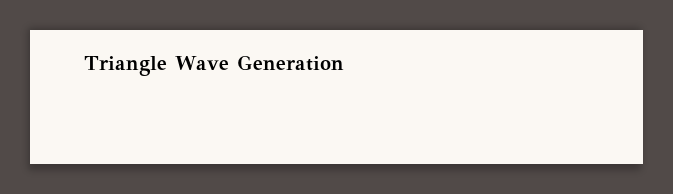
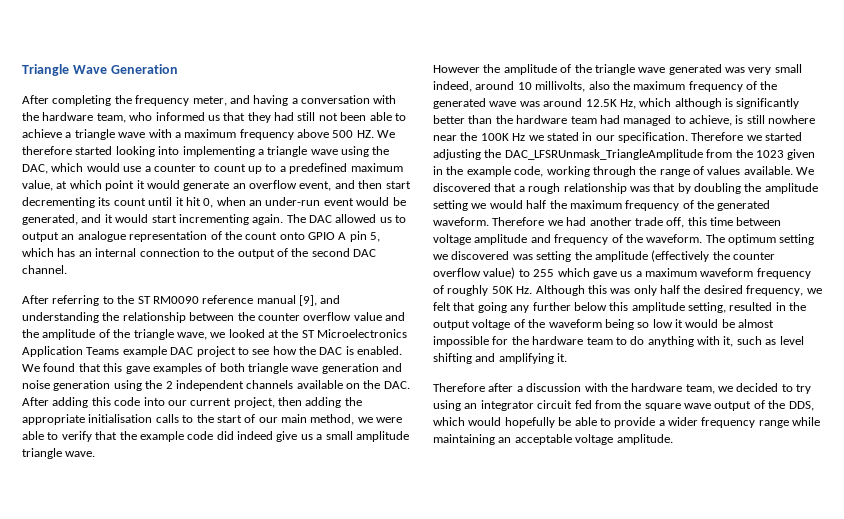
+ After completing the frequency meter, and having a conversation with the hardware team, who informed us that they had still not been able to achieve a triangle wave with a maximum frequency above 500 HZ. We therefore started looking into implementing a triangle wave using the DAC, which would use a counter to count up to a predefined maximum value, at which point it would generate an overflow event, and then start decrementing its count until it hit 0, when an under-run event would be generated, and it would start incrementing again. The DAC allowed us to output an analogue representation of the count onto GPIO A pin 5, which has an internal connection to the output of the second DAC channel.
+ After referring to the ST RM0090 reference manual [9], and understanding the relationship between the counter overflow value and the amplitude of the triangle wave, we looked at the ST Microelectronics Application Teams example DAC project to see how the DAC is enabled. We found that this gave examples of both triangle wave generation and noise generation using the 2 independent channels available on the DAC. After adding this code into our current project, then adding the appropriate initialisation calls to the start of our main method, we were able to verify that the example code did indeed give us a small amplitude triangle wave.
+ However the amplitude of the triangle wave generated was very small indeed, around 10 millivolts, also the maximum frequency of the generated wave was around 12.5K Hz, which although is significantly better than the hardware team had managed to achieve, is still nowhere near the 100K Hz we stated in our specification. Therefore we started adjusting the DAC_LFSRUnmask_TriangleAmplitude from the 1023 given in the example code, working through the range of values available. We discovered that a rough relationship was that by doubling the amplitude setting we would half the maximum frequency of the generated waveform. Therefore we had another trade off, this time between voltage amplitude and frequency of the waveform. The optimum setting we discovered was setting the amplitude (effectively the counter overflow value) to 255 which gave us a maximum waveform frequency of roughly 50K Hz. Although this was only half the desired frequency, we felt that going any further below this amplitude setting, resulted in the output voltage of the waveform being so low it would be almost impossible for the hardware team to do anything with it, such as level shifting and amplifying it.
+ Therefore after a discussion with the hardware team, we decided to try using an integrator circuit fed from the square wave output of the DDS, which would hopefully be able to provide a wider frequency range while maintaining an acceptable voltage amplitude.

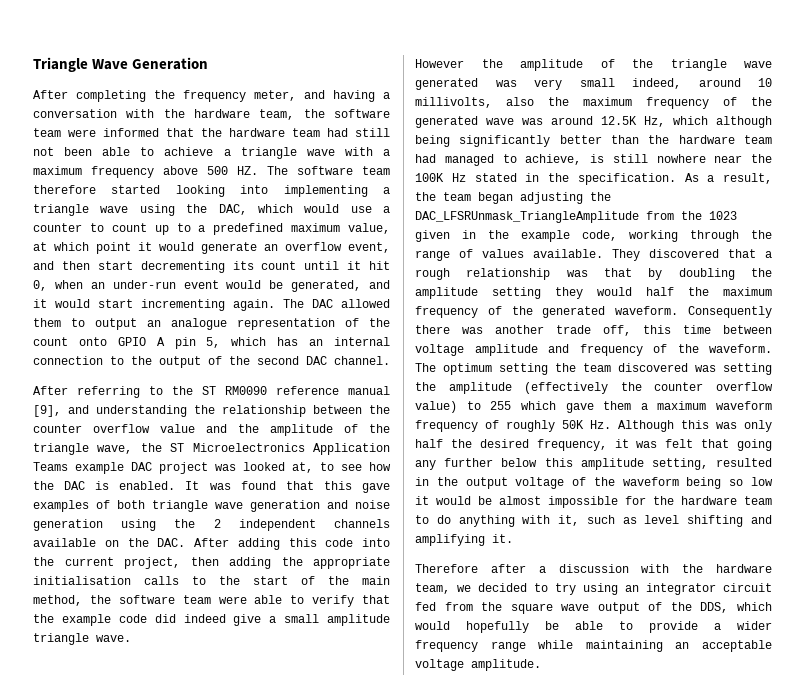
- After completing the frequency meter, and having a conversation with the hardware team, who informed us that they had still not been able to achieve a triangle wave with a maximum frequency above 500 HZ. We therefore started looking into implementing a triangle wave using the DAC, which would use a counter to count up to a predefined maximum value, at which point it would generate an overflow event, and then start decrementing its count until it hit 0, when an under-run event would be generated, and it would start incrementing again.
+ After completing the frequency meter, and having a conversation with the hardware team, the software team were informed that the hardware team had still not been able to achieve a triangle wave with a maximum frequency above 500 HZ. The software team therefore started looking into implementing a triangle wave using the DAC, which would use a counter to count up to a predefined maximum value, at which point it would generate an overflow event, and then start decrementing its count until it hit 0, when an under-run event would be generated, and it would start incrementing again.
- The DAC allowed us to output an analogue representation of the count onto GPIO A pin 5, which has an internal connection to the output of the second DAC channel.
+ The DAC allowed them to output an analogue representation of the count onto GPIO A pin 5, which has an internal connection to the output of the second DAC channel.
- After referring to the ST RM0090 reference manual [9], and understanding the relationship between the counter overflow value and the amplitude of the triangle wave, we looked at the ST Microelectronics Application Teams example DAC project to see how the DAC is enabled.
+ After referring to the ST RM0090 reference manual [9], and understanding the relationship between the counter overflow value and the amplitude of the triangle wave, the ST Microelectronics Application Teams example DAC project was looked at, to see how the DAC is enabled.
- We found that this gave examples of both triangle wave generation and noise generation using the 2 independent channels available on the DAC. After adding this code into our current project, then adding the appropriate initialisation calls to the start of our main method, we were able to verify that the example code did indeed give us a small amplitude triangle wave.
+ It was found that this gave examples of both triangle wave generation and noise generation using the 2 independent channels available on the DAC. After adding this code into the current project, then adding the appropriate initialisation calls to the start of the main method, the software team were able to verify that the example code did indeed give a small amplitude triangle wave.
- However the amplitude of the triangle wave generated was very small indeed, around 10 millivolts, also the maximum frequency of the generated wave was around 12.5K Hz, which although is significantly better than the hardware team had managed to achieve, is still nowhere near the 100K Hz we stated in our specification. Therefore we started adjusting the DAC_LFSRUnmask_TriangleAmplitude from the 1023 given in the example code, working through the range of values available.
+ However the amplitude of the triangle wave generated was very small indeed, around 10 millivolts, also the maximum frequency of the generated wave was around 12.5K Hz, which although being significantly better than the hardware team had managed to achieve, is still nowhere near the 100K Hz stated in the specification. As a result, the team began adjusting the DAC_LFSRUnmask_TriangleAmplitude from the 1023 given in the example code, working through the range of values available.
- We discovered that a rough relationship was that by doubling the amplitude setting we would half the maximum frequency of the generated waveform.
+ They discovered that a rough relationship was that by doubling the amplitude setting they would half the maximum frequency of the generated waveform.
- Therefore we had another trade off, this time between voltage amplitude and frequency of the waveform.
+ Consequently there was another trade off, this time between voltage amplitude and frequency of the waveform.
- The optimum setting we discovered was setting the amplitude (effectively the counter overflow value) to 255 which gave us a maximum waveform frequency of roughly 50K Hz. Although this was only half the desired frequency, we felt that going any further below this amplitude setting, resulted in the output voltage of the waveform being so low it would be almost impossible for the hardware team to do anything with it, such as level shifting and amplifying it.
+ The optimum setting the team discovered was setting the amplitude (effectively the counter overflow value) to 255 which gave them a maximum waveform frequency of roughly 50K Hz. Although this was only half the desired frequency, it was felt that going any further below this amplitude setting, resulted in the output voltage of the waveform being so low it would be almost impossible for the hardware team to do anything with it, such as level shifting and amplifying it.

